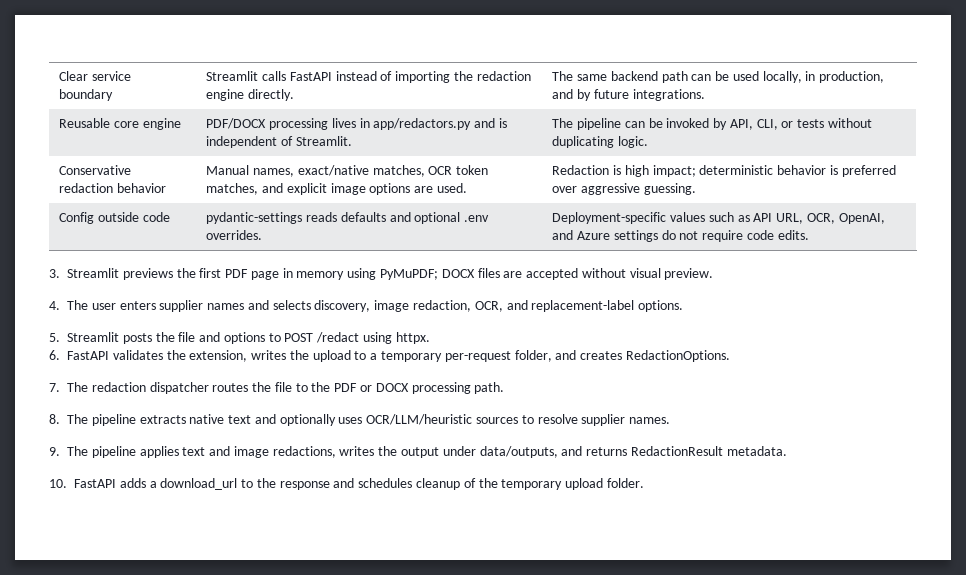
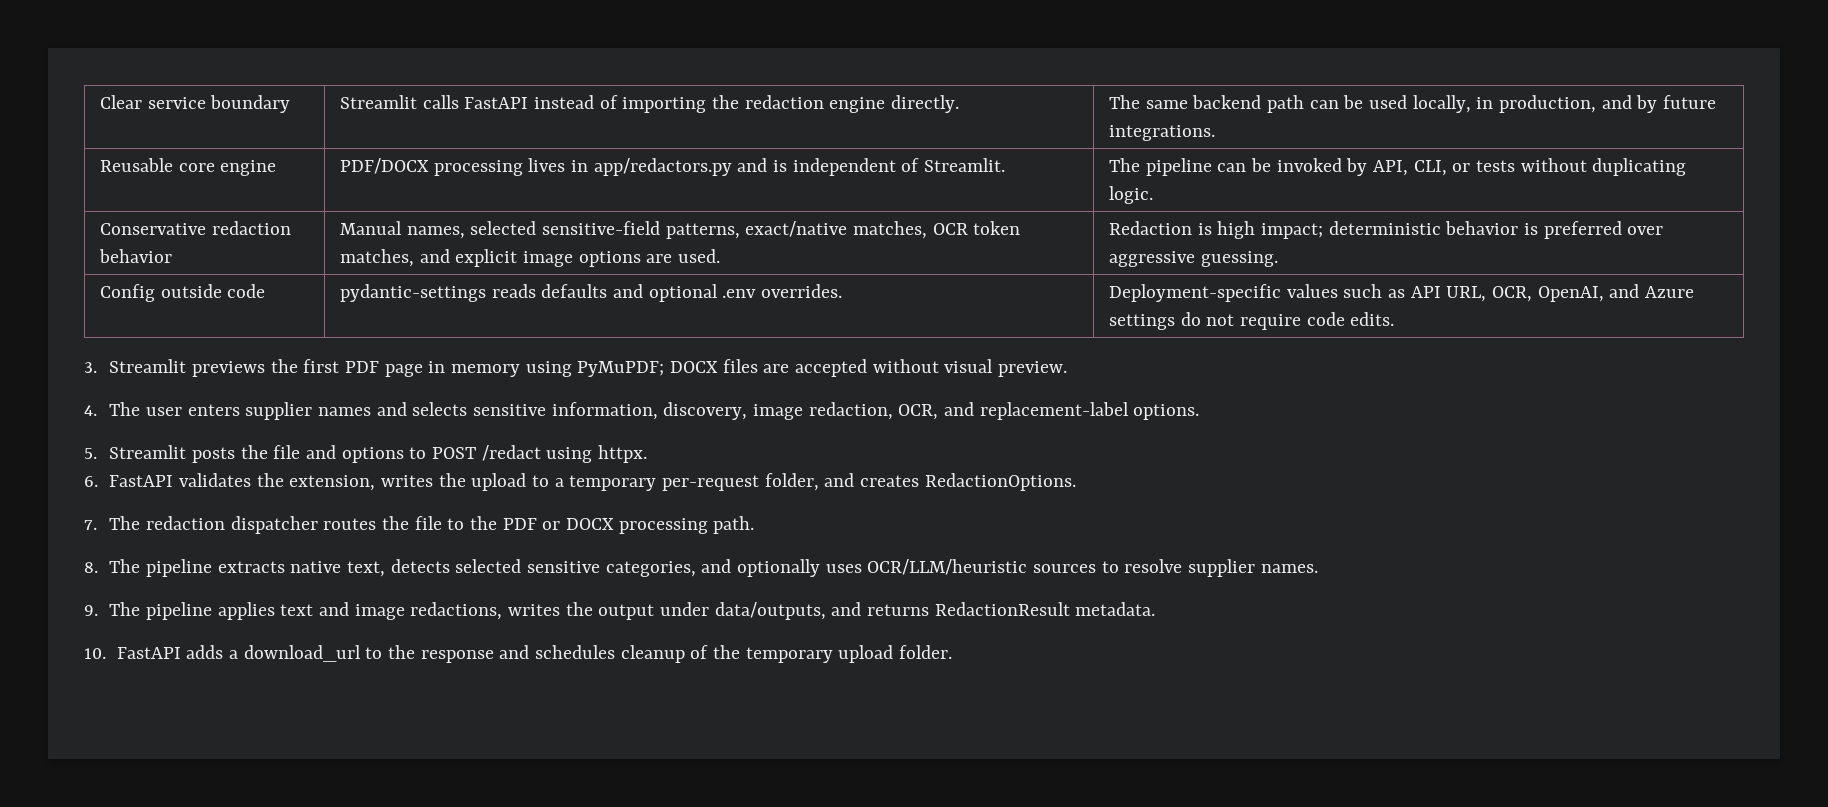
- Conservative redaction behavior | Manual names, exact/native matches, OCR token matches, and explicit image options are used. | Redaction is high impact; deterministic behavior is preferred over aggressive guessing.
+ Conservative redaction behavior | Manual names, selected sensitive-field patterns, exact/native matches, OCR token matches, and explicit image options are used. | Redaction is high impact; deterministic behavior is preferred over aggressive guessing.
- 4. The user enters supplier names and selects discovery, image redaction, OCR, and replacement-label options.
+ 4. The user enters supplier names and selects sensitive information, discovery, image redaction, OCR, and replacement-label options.
- 8. The pipeline extracts native text and optionally uses OCR/LLM/heuristic sources to resolve supplier names.
+ 8. The pipeline extracts native text, detects selected sensitive categories, and optionally uses OCR/LLM/heuristic sources to resolve supplier names.

